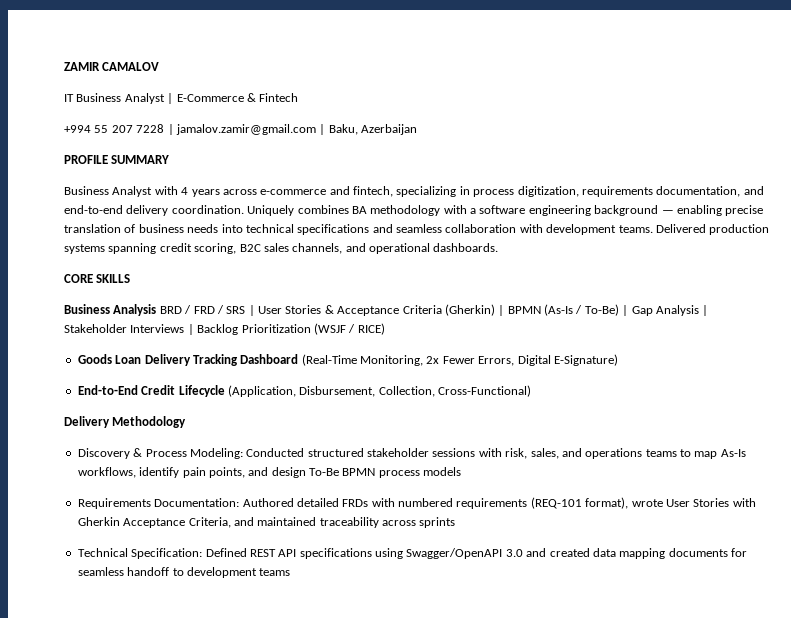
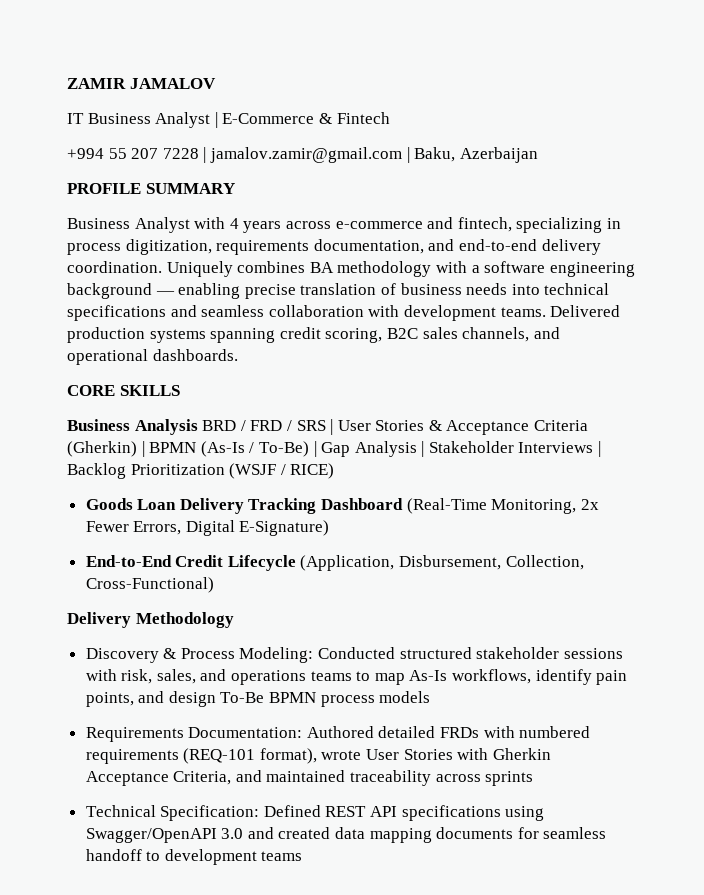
- ZAMIR CAMALOV
+ ZAMIR JAMALOV

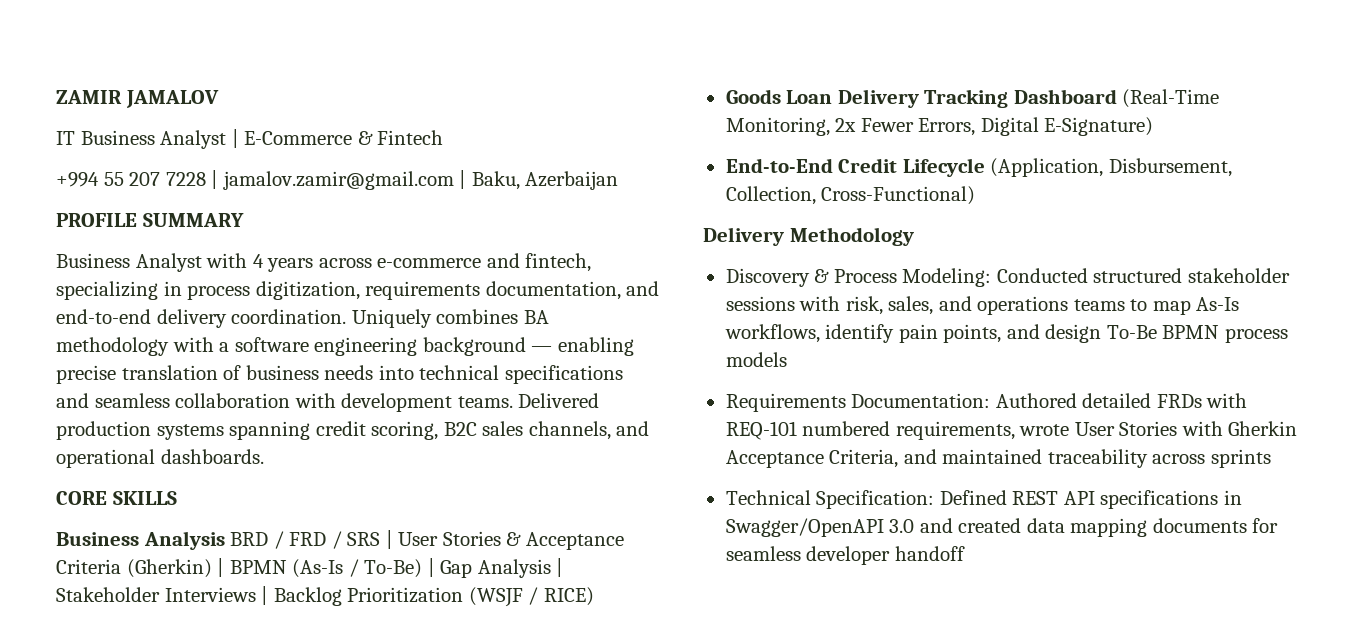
- Requirements Documentation: Authored detailed FRDs with numbered requirements (REQ-101 format), wrote User Stories with Gherkin Acceptance Criteria, and maintained traceability across sprints
+ Requirements Documentation: Authored detailed FRDs with REQ-101 numbered requirements, wrote User Stories with Gherkin Acceptance Criteria, and maintained traceability across sprints
- Technical Specification: Defined REST API specifications using Swagger/OpenAPI 3.0 and created data mapping documents for seamless handoff to development teams
+ Technical Specification: Defined REST API specifications in Swagger/OpenAPI 3.0 and created data mapping documents for seamless developer handoff

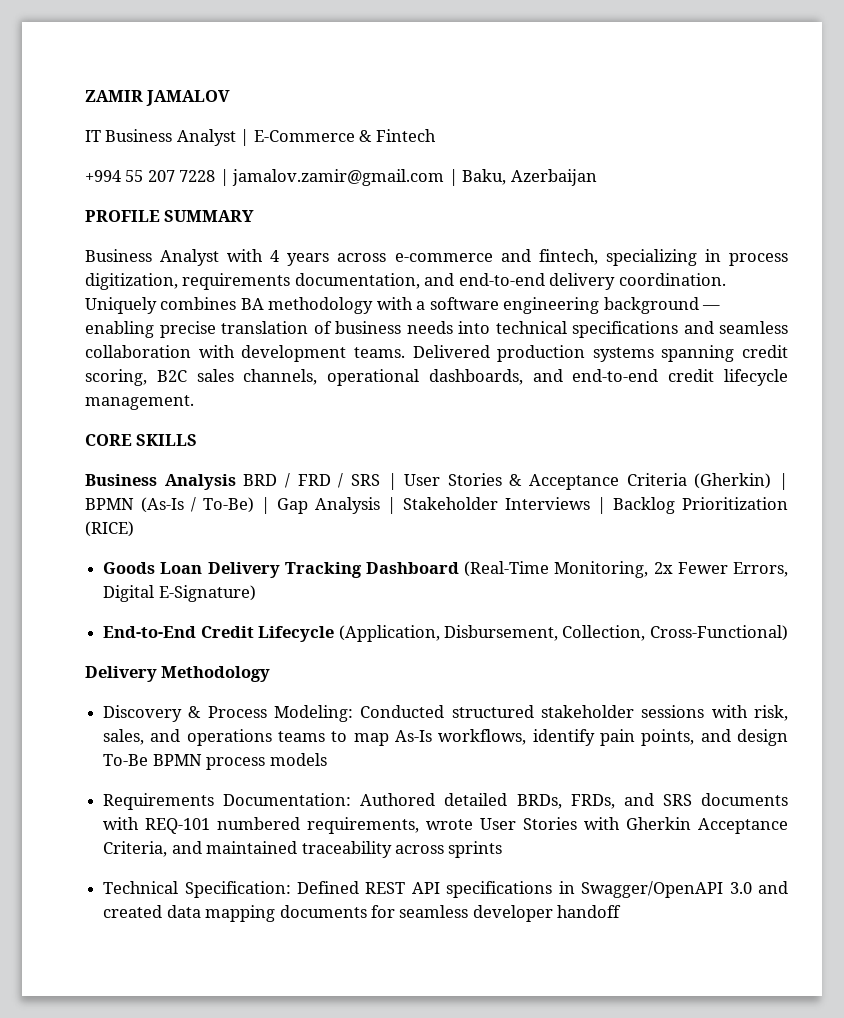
- Delivered production systems spanning credit scoring, B2C sales channels, and operational dashboards.
+ Delivered production systems spanning credit scoring, B2C sales channels, operational dashboards, and end-to-end credit lifecycle management.
- Business Analysis BRD / FRD / SRS | User Stories & Acceptance Criteria (Gherkin) | BPMN (As-Is / To-Be) | Gap Analysis | Stakeholder Interviews | Backlog Prioritization (WSJF / RICE)
+ Business Analysis BRD / FRD / SRS | User Stories & Acceptance Criteria (Gherkin) | BPMN (As-Is / To-Be) | Gap Analysis | Stakeholder Interviews | Backlog Prioritization (RICE)
- Requirements Documentation: Authored detailed FRDs with REQ-101 numbered requirements, wrote User Stories with Gherkin Acceptance Criteria, and maintained traceability across sprints
+ Requirements Documentation: Authored detailed BRDs, FRDs, and SRS documents with REQ-101 numbered requirements, wrote User Stories with Gherkin Acceptance Criteria, and maintained traceability across sprints

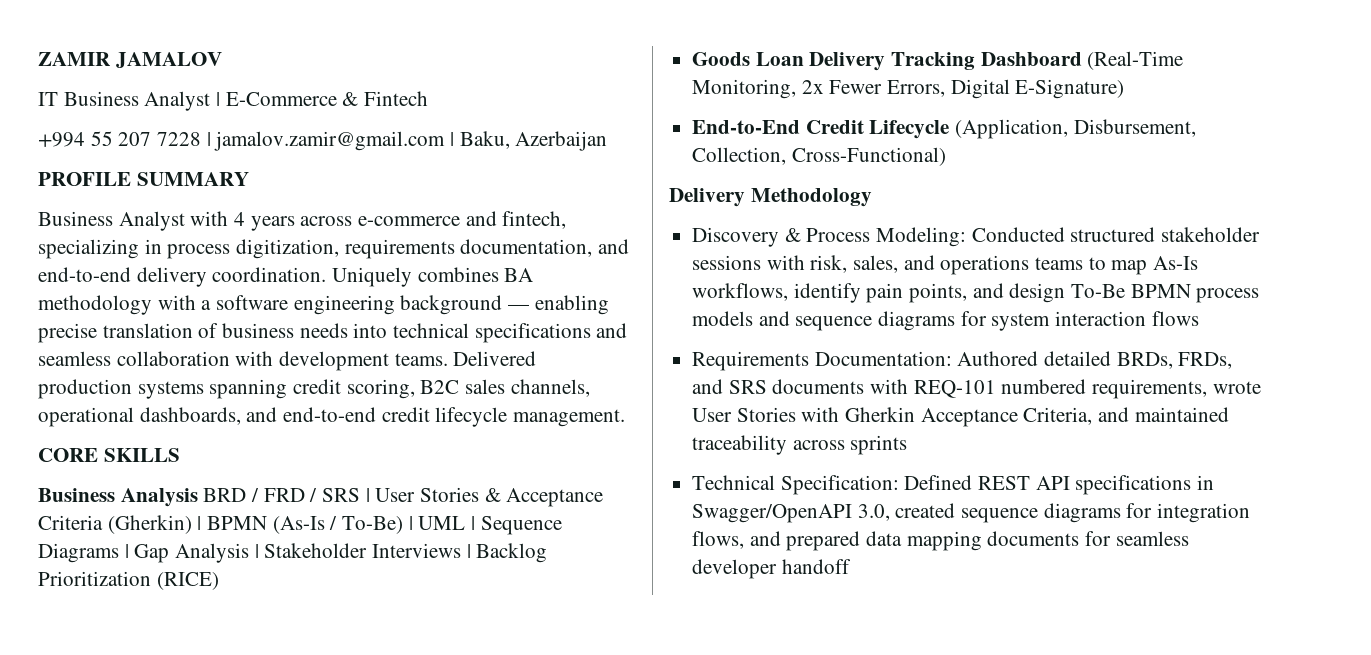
- Business Analysis BRD / FRD / SRS | User Stories & Acceptance Criteria (Gherkin) | BPMN (As-Is / To-Be) | Gap Analysis | Stakeholder Interviews | Backlog Prioritization (RICE)
+ Business Analysis BRD / FRD / SRS | User Stories & Acceptance Criteria (Gherkin) | BPMN (As-Is / To-Be) | UML | Sequence Diagrams | Gap Analysis | Stakeholder Interviews | Backlog Prioritization (RICE)
- Discovery & Process Modeling: Conducted structured stakeholder sessions with risk, sales, and operations teams to map As-Is workflows, identify pain points, and design To-Be BPMN process models
+ Discovery & Process Modeling: Conducted structured stakeholder sessions with risk, sales, and operations teams to map As-Is workflows, identify pain points, and design To-Be BPMN process models and sequence diagrams for system interaction flows
- Technical Specification: Defined REST API specifications in Swagger/OpenAPI 3.0 and created data mapping documents for seamless developer handoff
+ Technical Specification: Defined REST API specifications in Swagger/OpenAPI 3.0, created sequence diagrams for integration flows, and prepared data mapping documents for seamless developer handoff

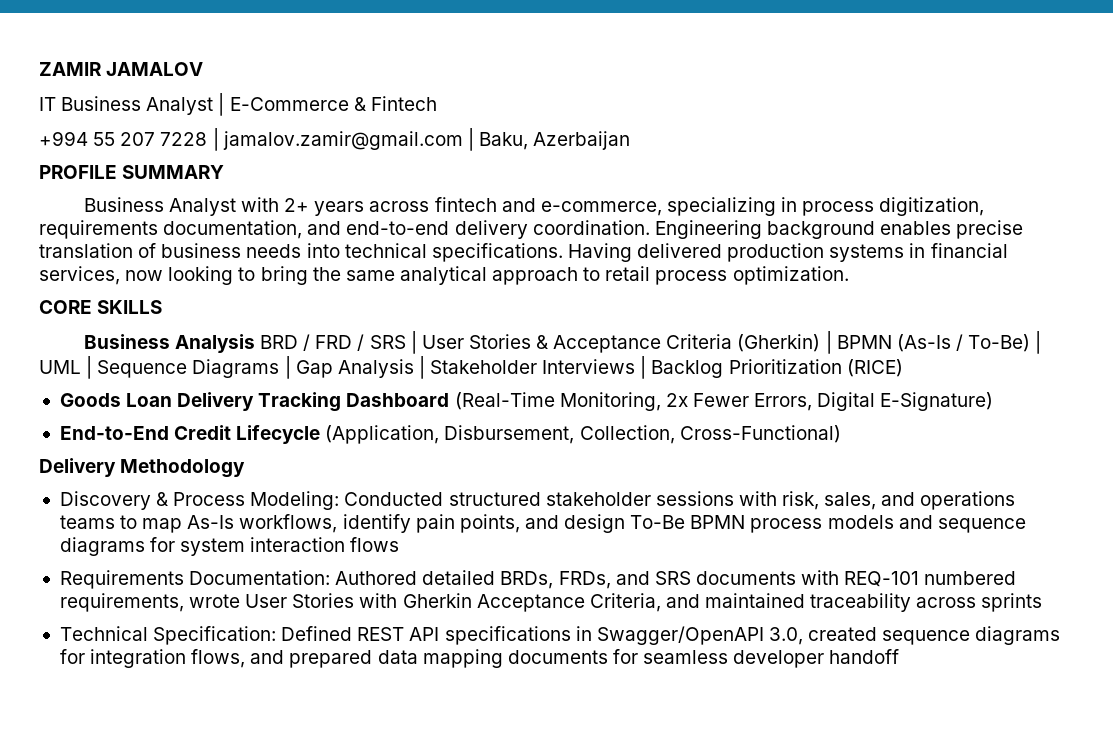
- Business Analyst with 4 years across e-commerce and fintech, specializing in process digitization, requirements documentation, and end-to-end delivery coordination.
+ Business Analyst with 2+ years across fintech and e-commerce, specializing in process digitization, requirements documentation, and end-to-end delivery coordination.
- Uniquely combines BA methodology with a software engineering background — enabling precise translation of business needs into technical specifications and seamless collaboration with development teams. Delivered production systems spanning credit scoring, B2C sales channels, operational dashboards, and end-to-end credit lifecycle management.
+ Engineering background enables precise translation of business needs into technical specifications. Having delivered production systems in financial services, now looking to bring the same analytical approach to retail process optimization.

